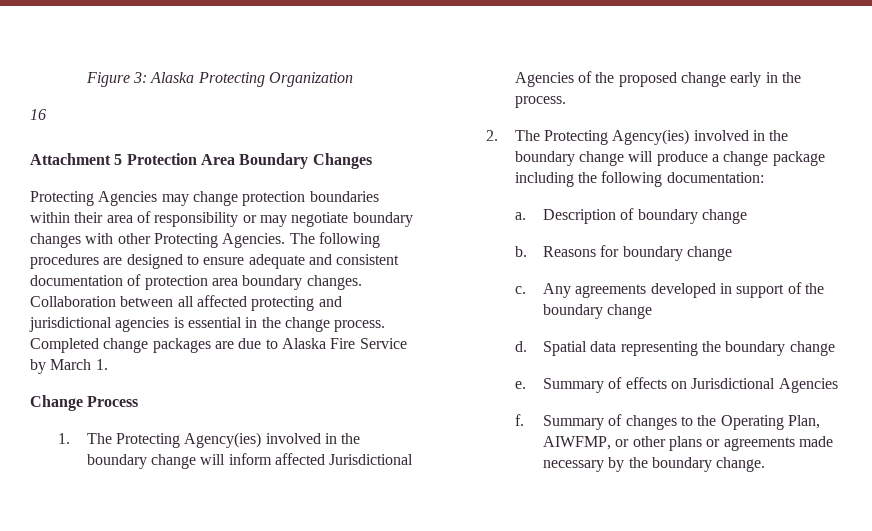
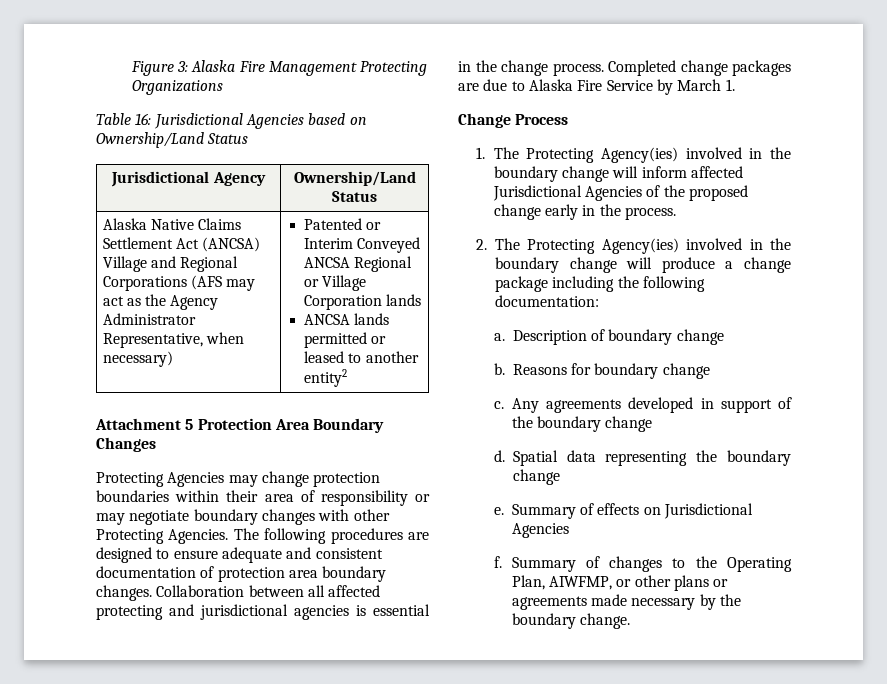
- Figure 3: Alaska Protecting Organization
- 16
+ Figure 3: Alaska Fire Management Protecting Organizations
+ Table 16: Jurisdictional Agencies based on Ownership/Land Status
+ Jurisdictional Agency | Ownership/Land Status
+ Alaska Native Claims Settlement Act (ANCSA) Village and Regional Corporations (AFS may act as the Agency Administrator Representative, when necessary) | Patented or Interim Conveyed ANCSA Regional or Village Corporation lands
+ ANCSA lands permitted or leased to another entity2

